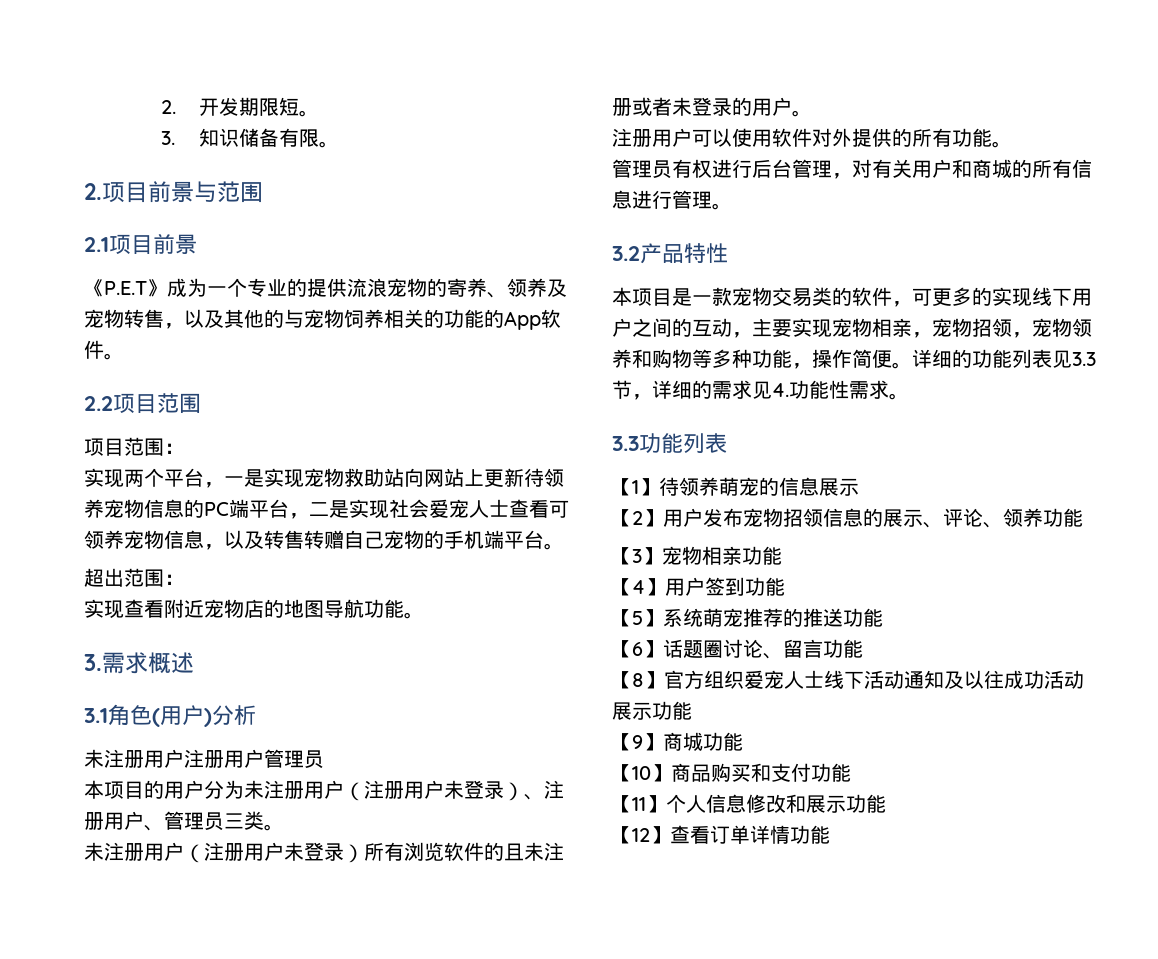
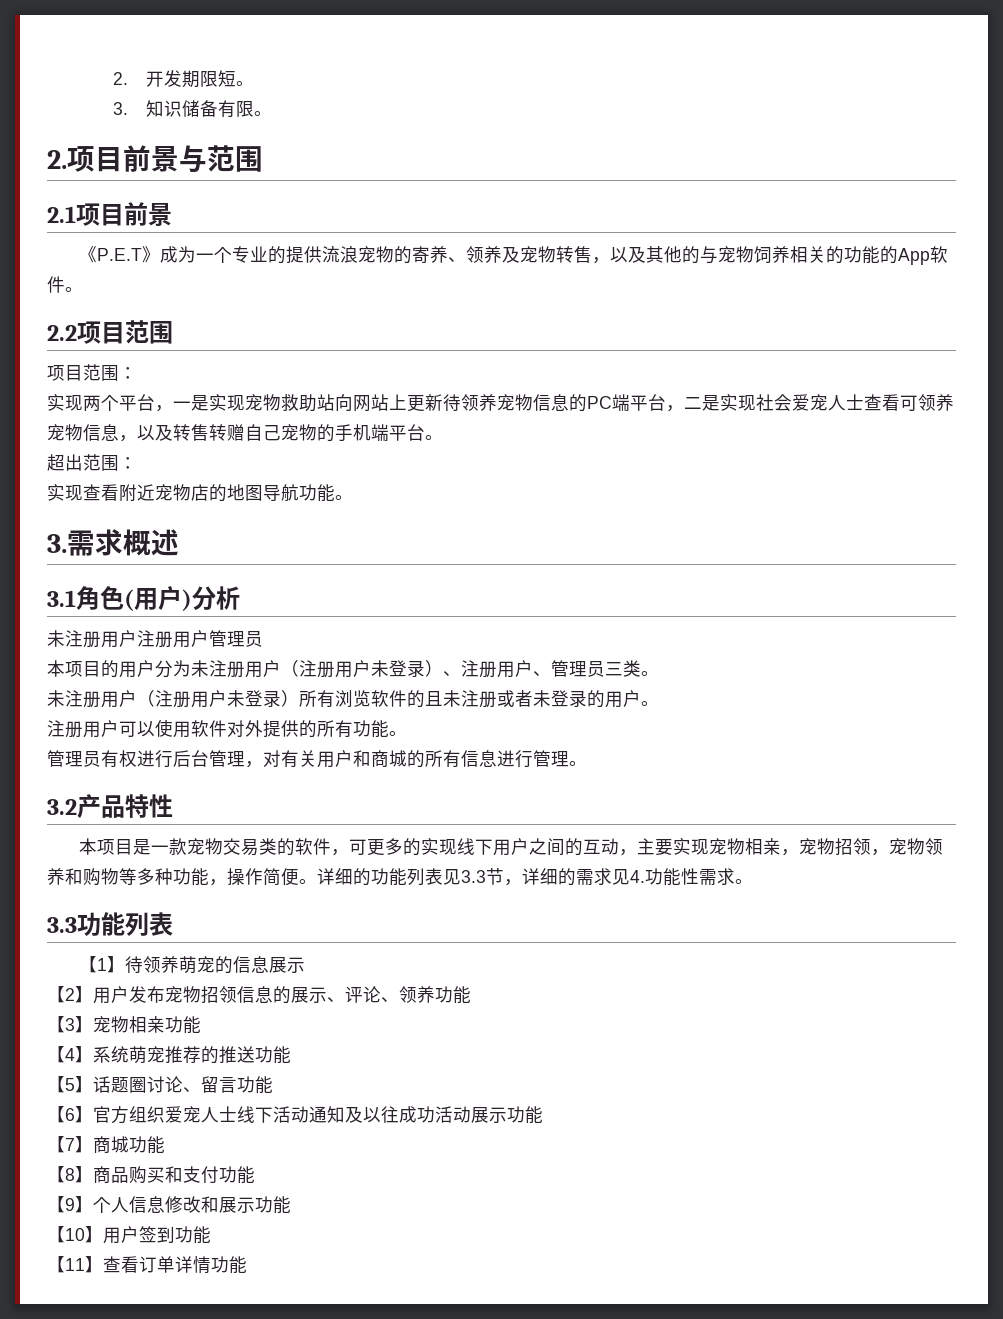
- 【4】用户签到功能
- 【5】系统萌宠推荐的推送功能
+ 【4】系统萌宠推荐的推送功能
- 【6】话题圈讨论、留言功能
+ 【5】话题圈讨论、留言功能
- 【8】官方组织爱宠人士线下活动通知及以往成功活动展示功能
+ 【6】官方组织爱宠人士线下活动通知及以往成功活动展示功能
- 【9】商城功能
+ 【7】商城功能
- 【10】商品购买和支付功能
+ 【8】商品购买和支付功能
- 【11】个人信息修改和展示功能
+ 【9】个人信息修改和展示功能
- 【12】查看订单详情功能
+ 【10】用户签到功能
+ 【11】查看订单详情功能

